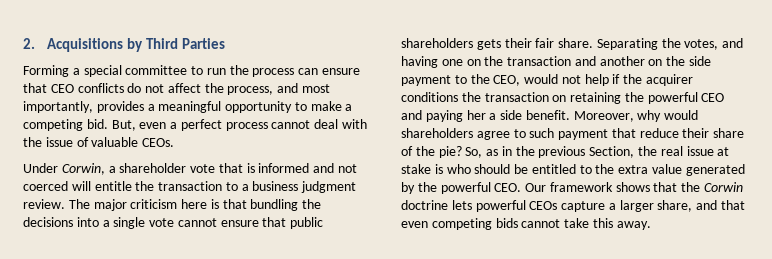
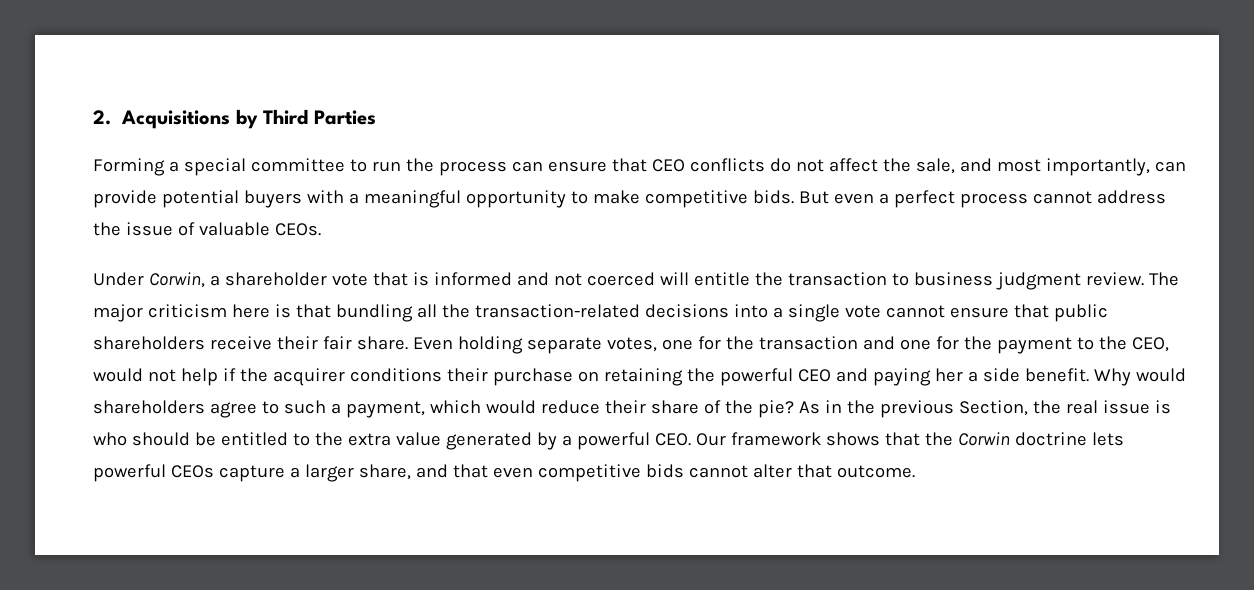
- Forming a special committee to run the process can ensure that CEO conflicts do not affect the process, and most importantly, provides a meaningful opportunity to make a competing bid. But, even a perfect process cannot deal with the issue of valuable CEOs.
+ Forming a special committee to run the process can ensure that CEO conflicts do not affect the sale, and most importantly, can provide potential buyers with a meaningful opportunity to make competitive bids. But even a perfect process cannot address the issue of valuable CEOs.
- Under Corwin, a shareholder vote that is informed and not coerced will entitle the transaction to a business judgment review.
+ Under Corwin, a shareholder vote that is informed and not coerced will entitle the transaction to business judgment review.
- The major criticism here is that bundling the decisions into a single vote cannot ensure that public shareholders gets their fair share.
+ The major criticism here is that bundling all the transaction-related decisions into a single vote cannot ensure that public shareholders receive their fair share.
- Separating the votes, and having one on the transaction and another on the side payment to the CEO, would not help if the acquirer conditions the transaction on retaining the powerful CEO and paying her a side benefit.
+ Even holding separate votes, one for the transaction and one for the payment to the CEO, would not help if the acquirer conditions their purchase on retaining the powerful CEO and paying her a side benefit.
- Moreover, why would shareholders agree to such payment that reduce their share of the pie?
+ Why would shareholders agree to such a payment, which would reduce their share of the pie?
- So, as in the previous Section, the real issue at stake is who should be entitled to the extra value generated by the powerful CEO. Our framework shows that the Corwin doctrine lets powerful CEOs capture a larger share, and that even competing bids cannot take this away.
+ As in the previous Section, the real issue is who should be entitled to the extra value generated by a powerful CEO. Our framework shows that the Corwin doctrine lets powerful CEOs capture a larger share, and that even competitive bids cannot alter that outcome.

